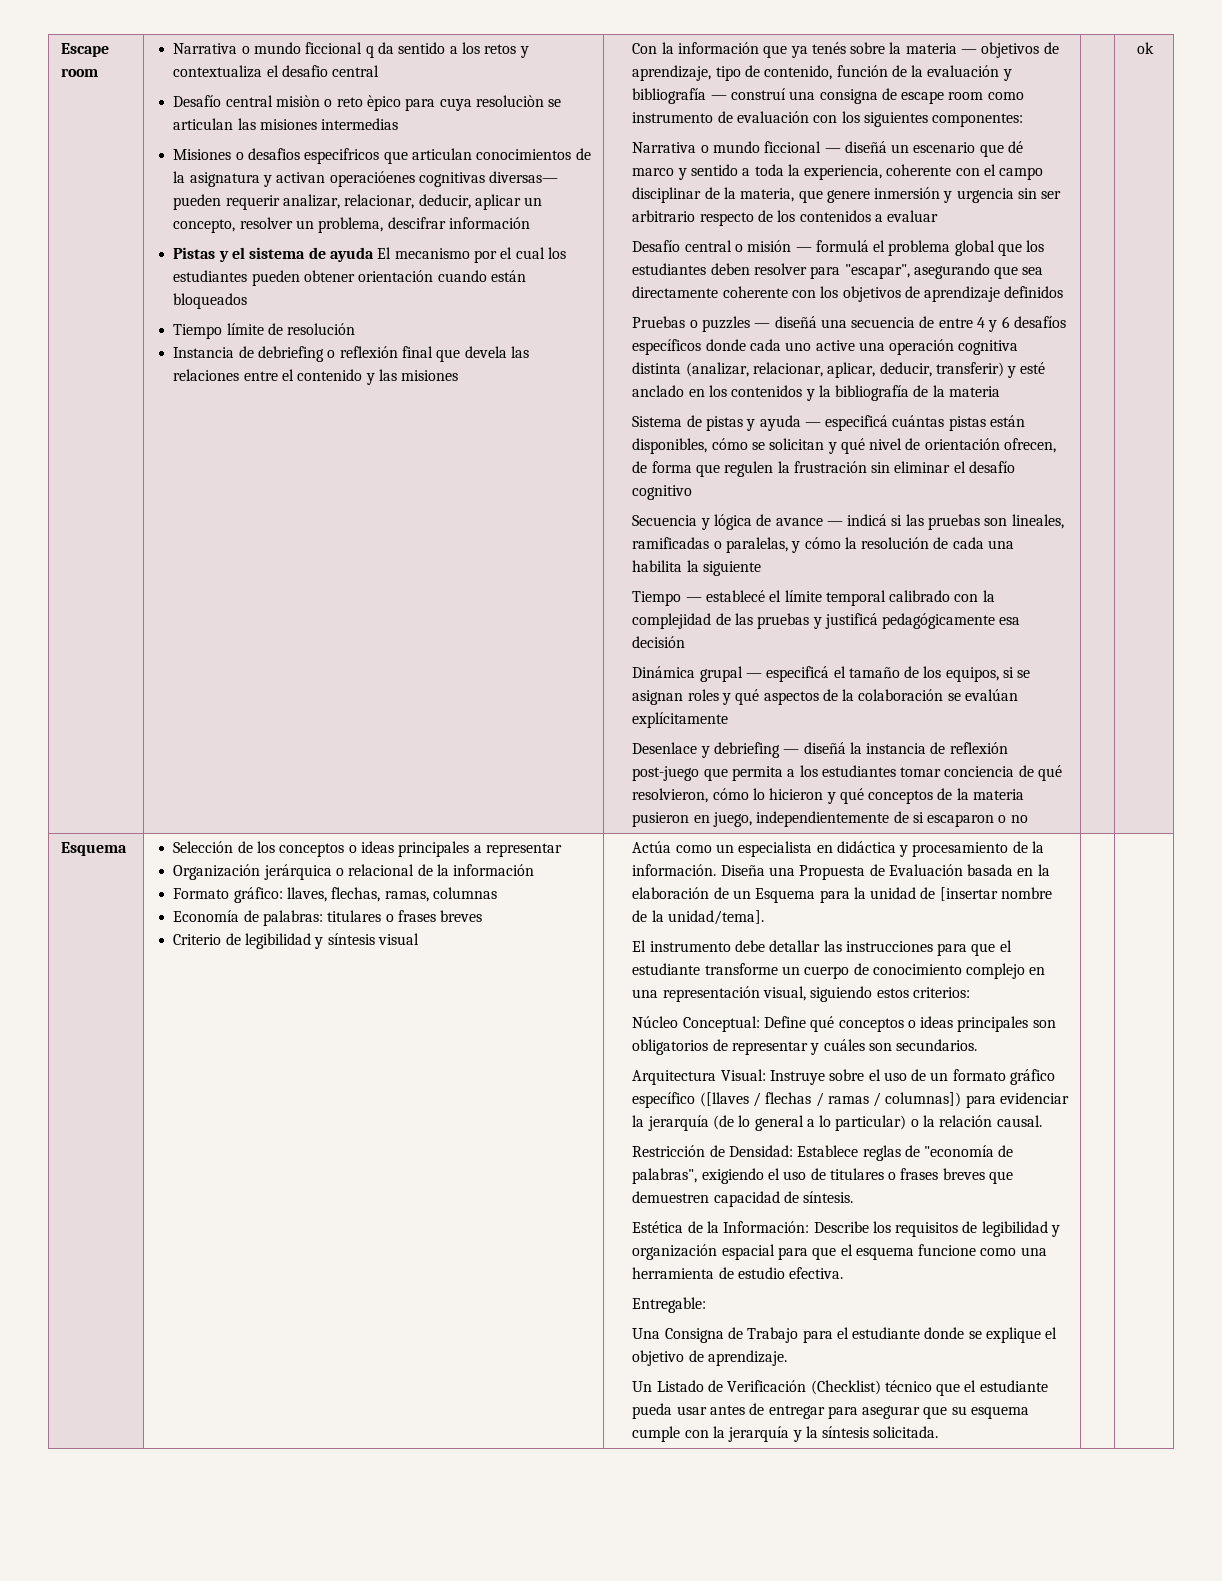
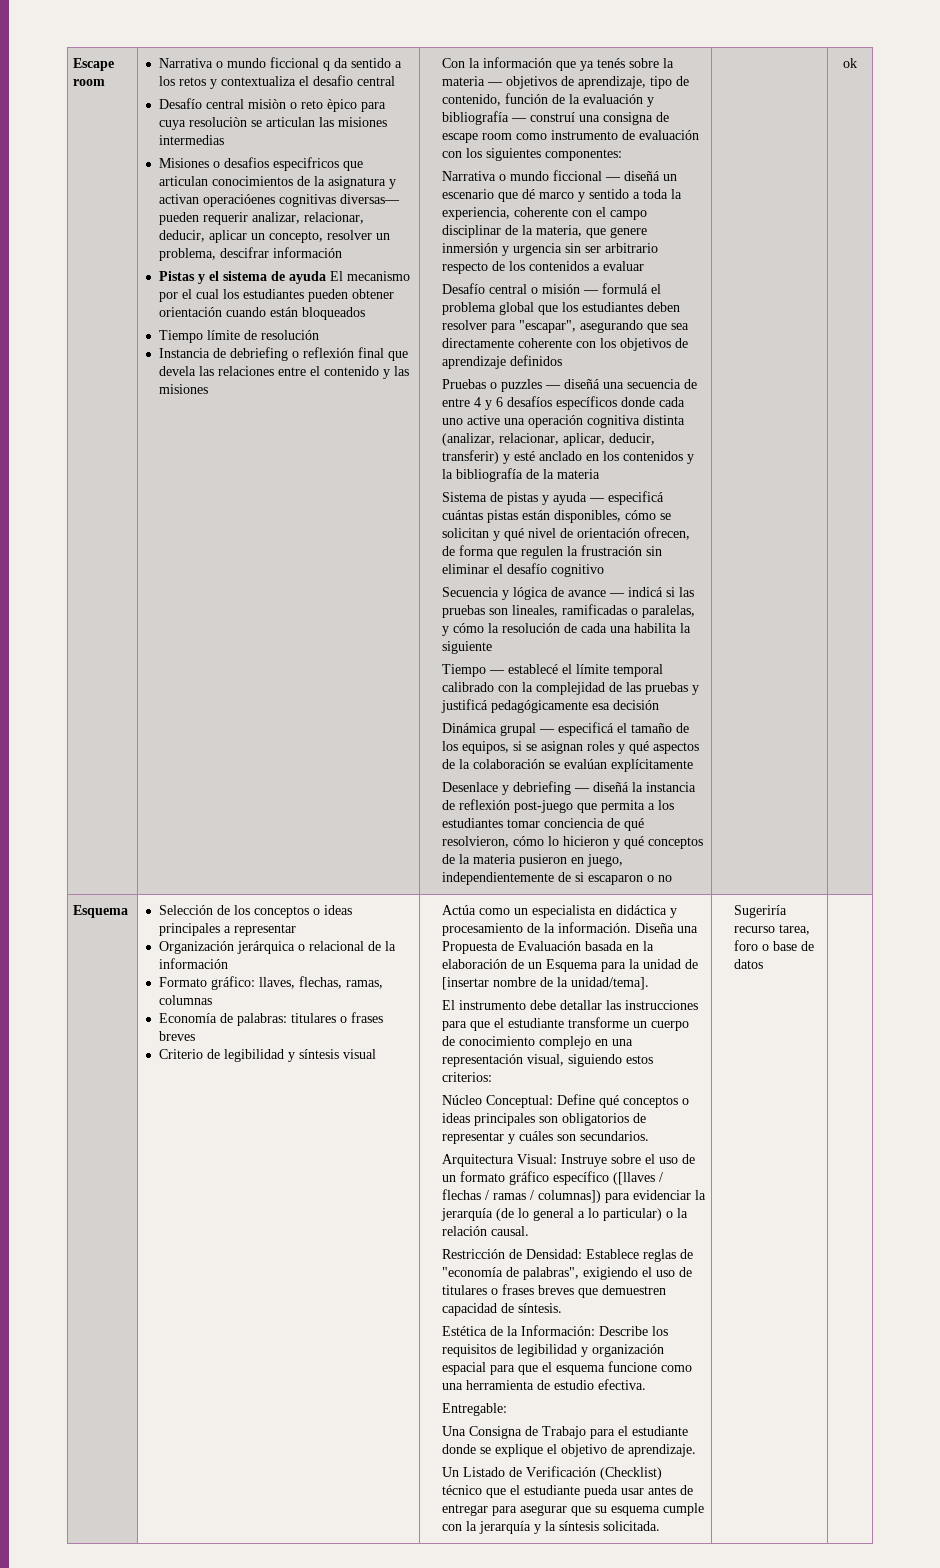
+ Sugeriría recurso tarea, foro o base de datos

